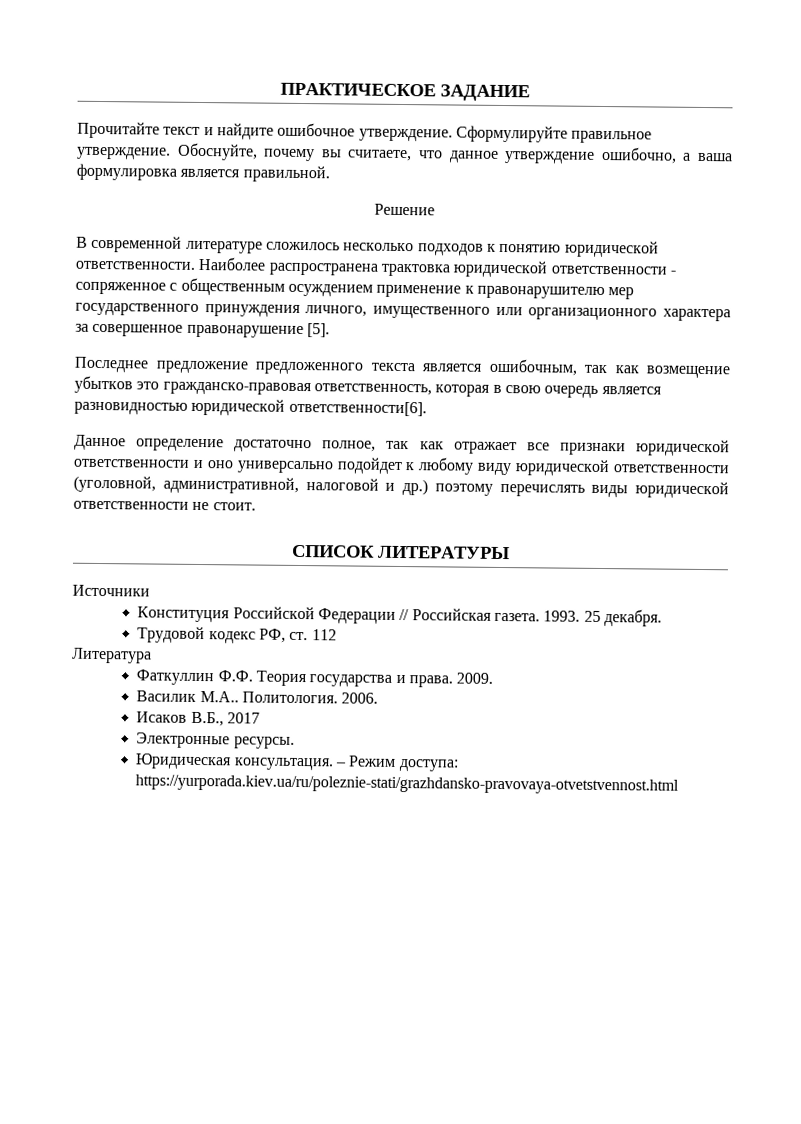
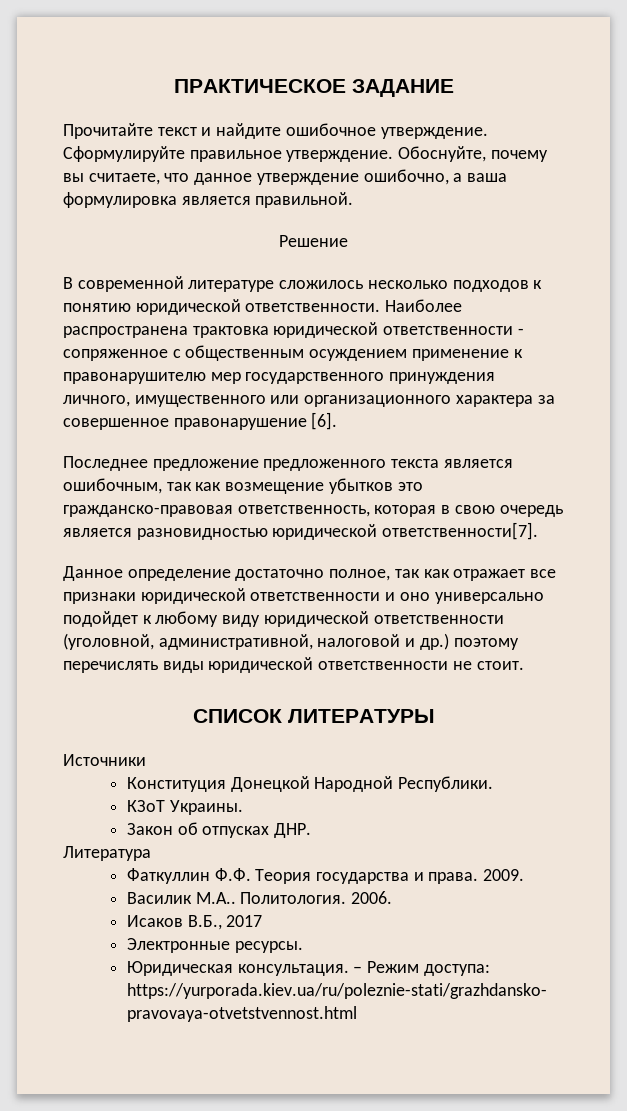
- Наиболее распространена трактовка юридической ответственности - сопряженное с общественным осуждением применение к правонарушителю мер государственного принуждения личного, имущественного или организационного характера за совершенное правонарушение [5].
+ Наиболее распространена трактовка юридической ответственности - сопряженное с общественным осуждением применение к правонарушителю мер государственного принуждения личного, имущественного или организационного характера за совершенное правонарушение [6].
- Последнее предложение предложенного текста является ошибочным, так как возмещение убытков это гражданско-правовая ответственность, которая в свою очередь является разновидностью юридической ответственности[6].
+ Последнее предложение предложенного текста является ошибочным, так как возмещение убытков это гражданско-правовая ответственность, которая в свою очередь является разновидностью юридической ответственности[7].
- Конституция Российской Федерации // Российская газета. 1993. 25 декабря.
- Трудовой кодекс РФ, ст. 112
+ Конституция Донецкой Народной Республики.
+ КЗоТ Украины.
+ Закон об отпусках ДНР.

